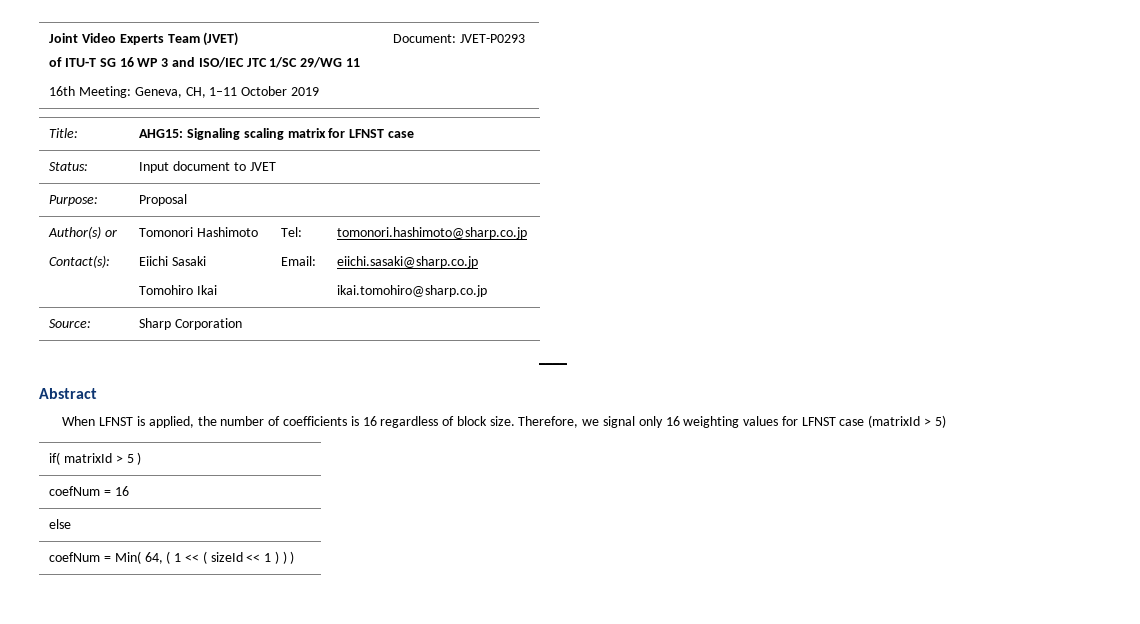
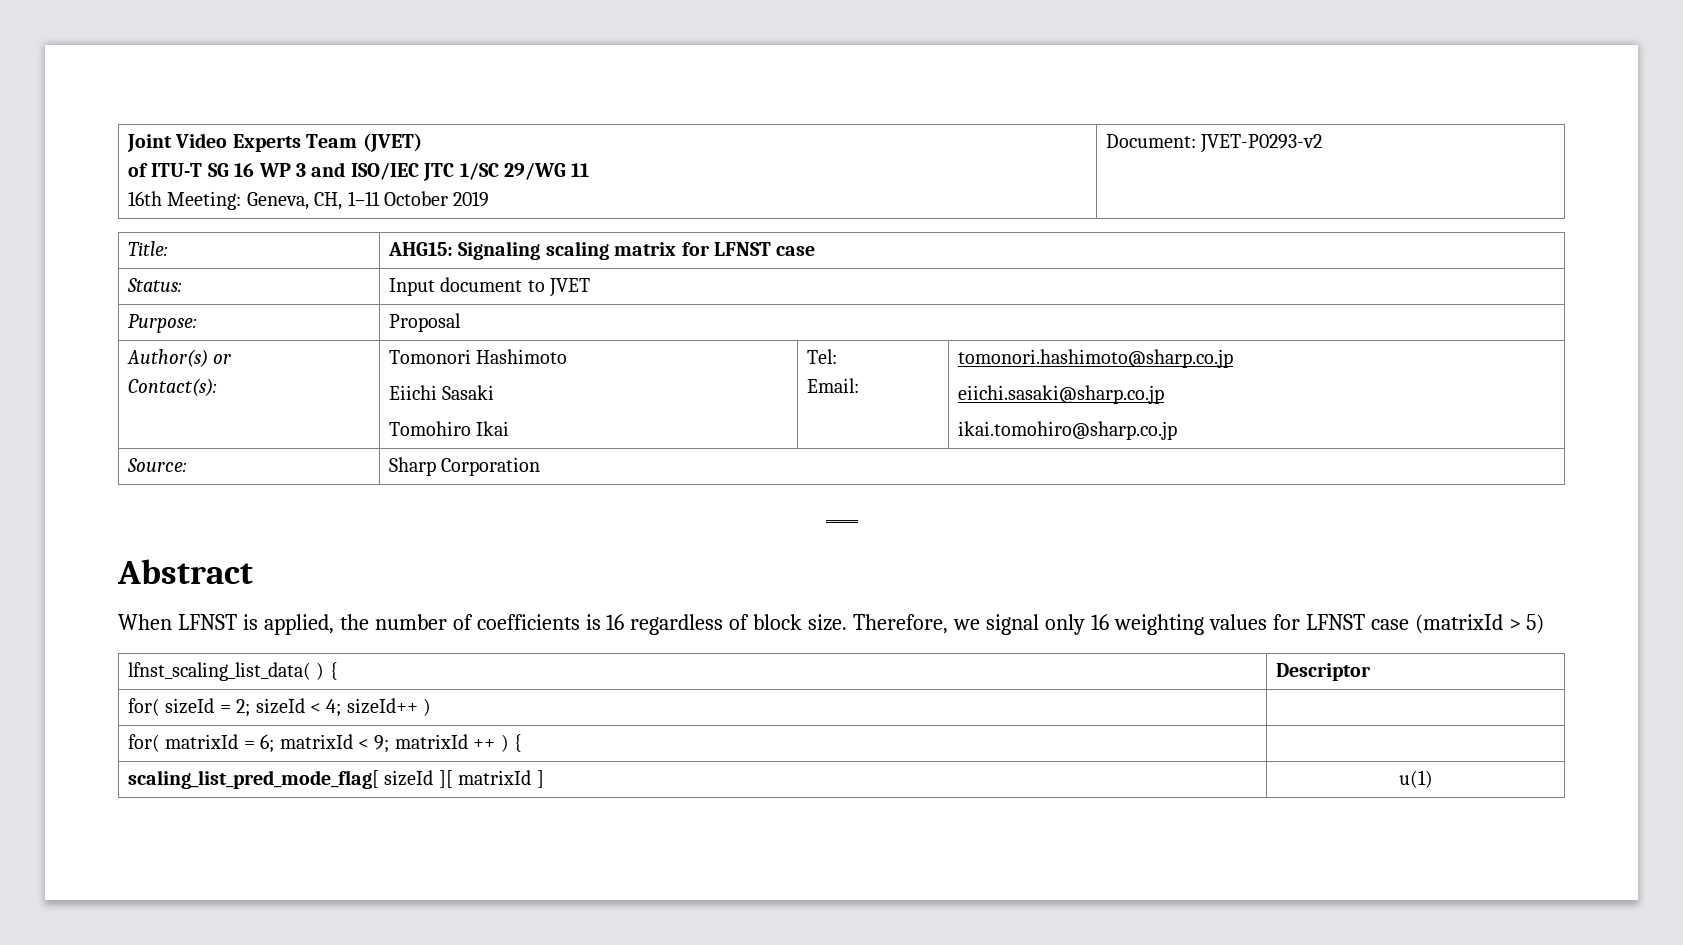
  Joint Video Experts Team (JVET)
  of ITU-T SG 16 WP 3 and ISO/IEC JTC 1/SC 29/WG 11
- 16th Meeting: Geneva, CH, 1–11 October 2019 | Document: JVET-P0293
+ 16th Meeting: Geneva, CH, 1–11 October 2019 | Document: JVET-P0293-v2
- if( matrixId > 5 )
- coefNum = 16
- else
- coefNum = Min( 64, ( 1 << ( sizeId << 1 ) ) )
+ lfnst_scaling_list_data( ) { | Descriptor
+ for( sizeId = 2; sizeId < 4; sizeId++ ) |
+ for( matrixId = 6; matrixId < 9; matrixId ++ ) { |
+ scaling_list_pred_mode_flag[ sizeId ][ matrixId ] | u(1)

